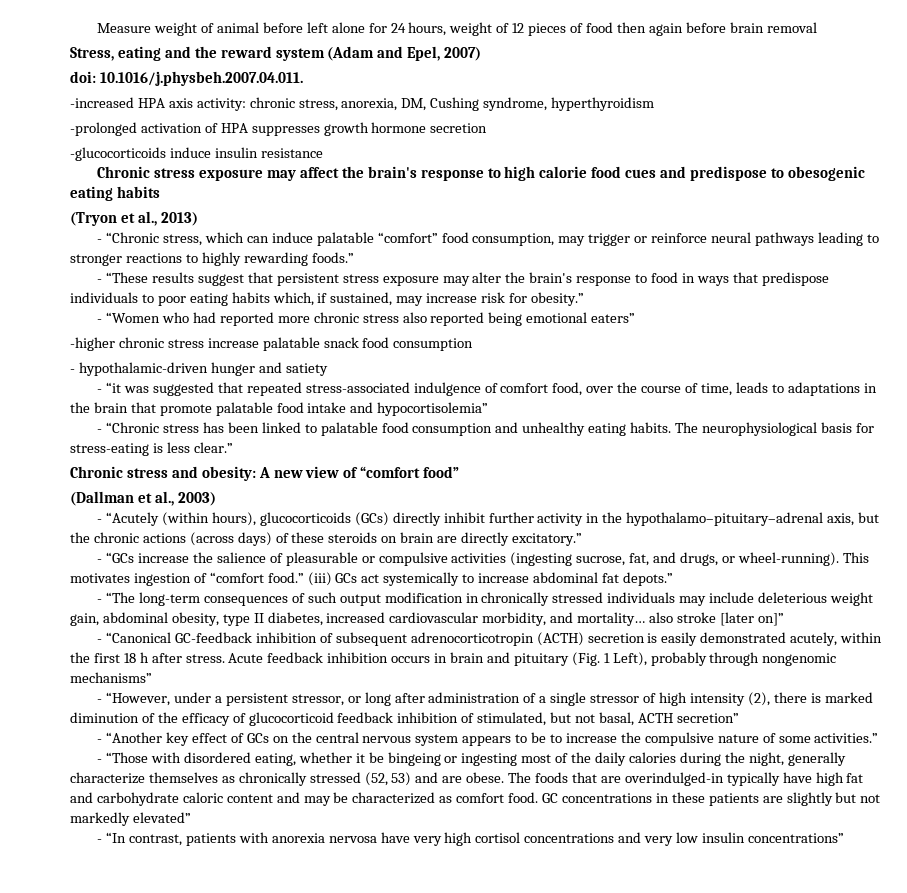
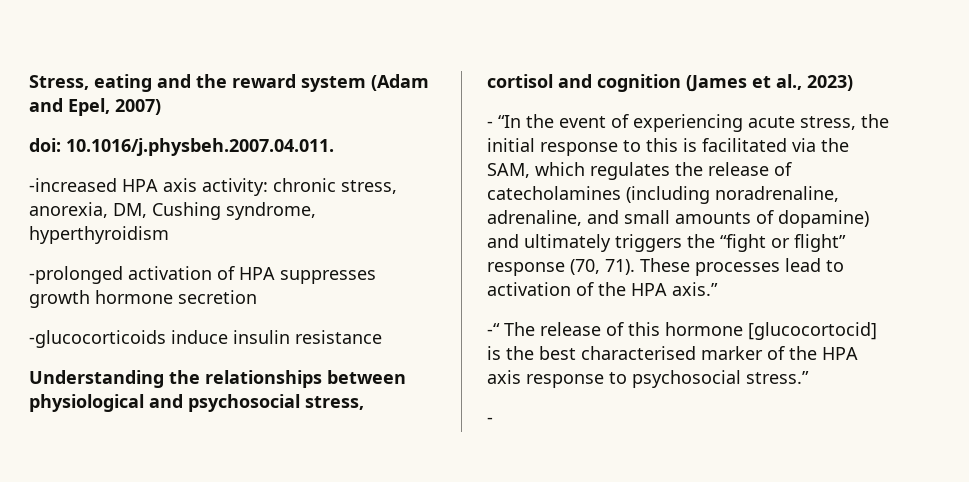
- Measure weight of animal before left alone for 24 hours, weight of 12 pieces of food then again before brain removal
- Chronic stress exposure may affect the brain's response to high calorie food cues and predispose to obesogenic eating habits
- (Tryon et al., 2013)
- - “Chronic stress, which can induce palatable “comfort” food consumption, may trigger or reinforce neural pathways leading to stronger reactions to highly rewarding foods.”
- - “These results suggest that persistent stress exposure may alter the brain's response to food in ways that predispose individuals to poor eating habits which, if sustained, may increase risk for obesity.”
- - “Women who had reported more chronic stress also reported being emotional eaters”
- -higher chronic stress increase palatable snack food consumption
- - hypothalamic-driven hunger and satiety
- - “it was suggested that repeated stress-associated indulgence of comfort food, over the course of time, leads to adaptations in the brain that promote palatable food intake and hypocortisolemia”
- - “Chronic stress has been linked to palatable food consumption and unhealthy eating habits. The neurophysiological basis for stress-eating is less clear.”
- Chronic stress and obesity: A new view of “comfort food”
- (Dallman et al., 2003)
- - “Acutely (within hours), glucocorticoids (GCs) directly inhibit further activity in the hypothalamo–pituitary–adrenal axis, but the chronic actions (across days) of these steroids on brain are directly excitatory.”
- - “GCs increase the salience of pleasurable or compulsive activities (ingesting sucrose, fat, and drugs, or wheel-running). This motivates ingestion of “comfort food.” (iii) GCs act systemically to increase abdominal fat depots.”
- - “The long-term consequences of such output modification in chronically stressed individuals may include deleterious weight gain, abdominal obesity, type II diabetes, increased cardiovascular morbidity, and mortality… also stroke [later on]”
- - “Canonical GC-feedback inhibition of subsequent adrenocorticotropin (ACTH) secretion is easily demonstrated acutely, within the first 18 h after stress. Acute feedback inhibition occurs in brain and pituitary (Fig. 1 Left), probably through nongenomic mechanisms”
- - “However, under a persistent stressor, or long after administration of a single stressor of high intensity (2), there is marked diminution of the efficacy of glucocorticoid feedback inhibition of stimulated, but not basal, ACTH secretion”
- - “Another key effect of GCs on the central nervous system appears to be to increase the compulsive nature of some activities.”
- - “Those with disordered eating, whether it be bingeing or ingesting most of the daily calories during the night, generally characterize themselves as chronically stressed (52, 53) and are obese. The foods that are overindulged-in typically have high fat and carbohydrate caloric content and may be characterized as comfort food. GC concentrations in these patients are slightly but not markedly elevated”
- - “In contrast, patients with anorexia nervosa have very high cortisol concentrations and very low insulin concentrations”
+ Understanding the relationships between physiological and psychosocial stress, cortisol and cognition (James et al., 2023)
+ - “In the event of experiencing acute stress, the initial response to this is facilitated via the SAM, which regulates the release of catecholamines (including noradrenaline, adrenaline, and small amounts of dopamine) and ultimately triggers the “fight or flight” response (70, 71). These processes lead to activation of the HPA axis.”
+ -“ The release of this hormone [glucocortocid] is the best characterised marker of the HPA axis response to psychosocial stress.”
+ -

